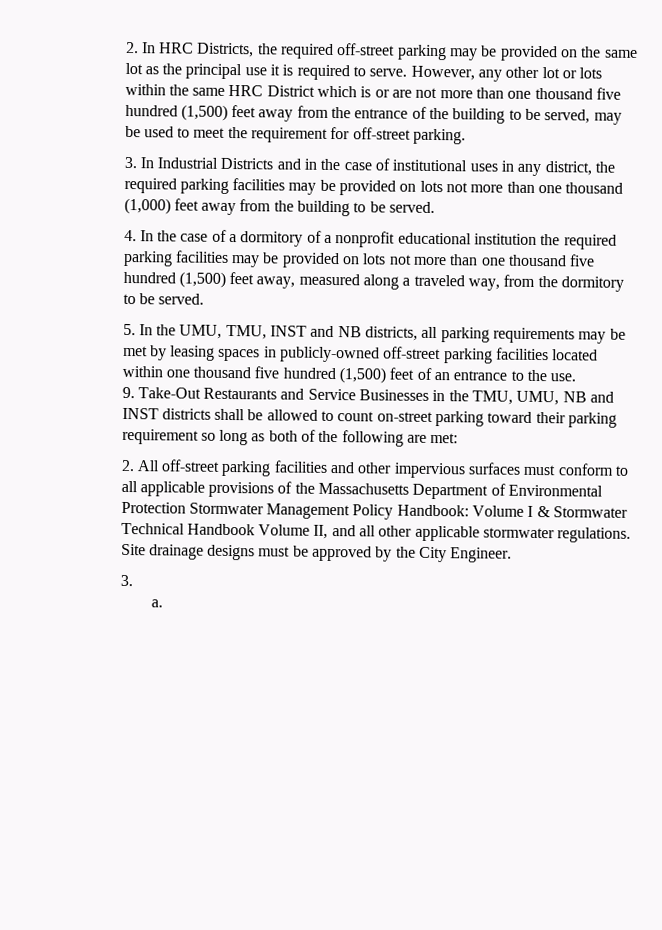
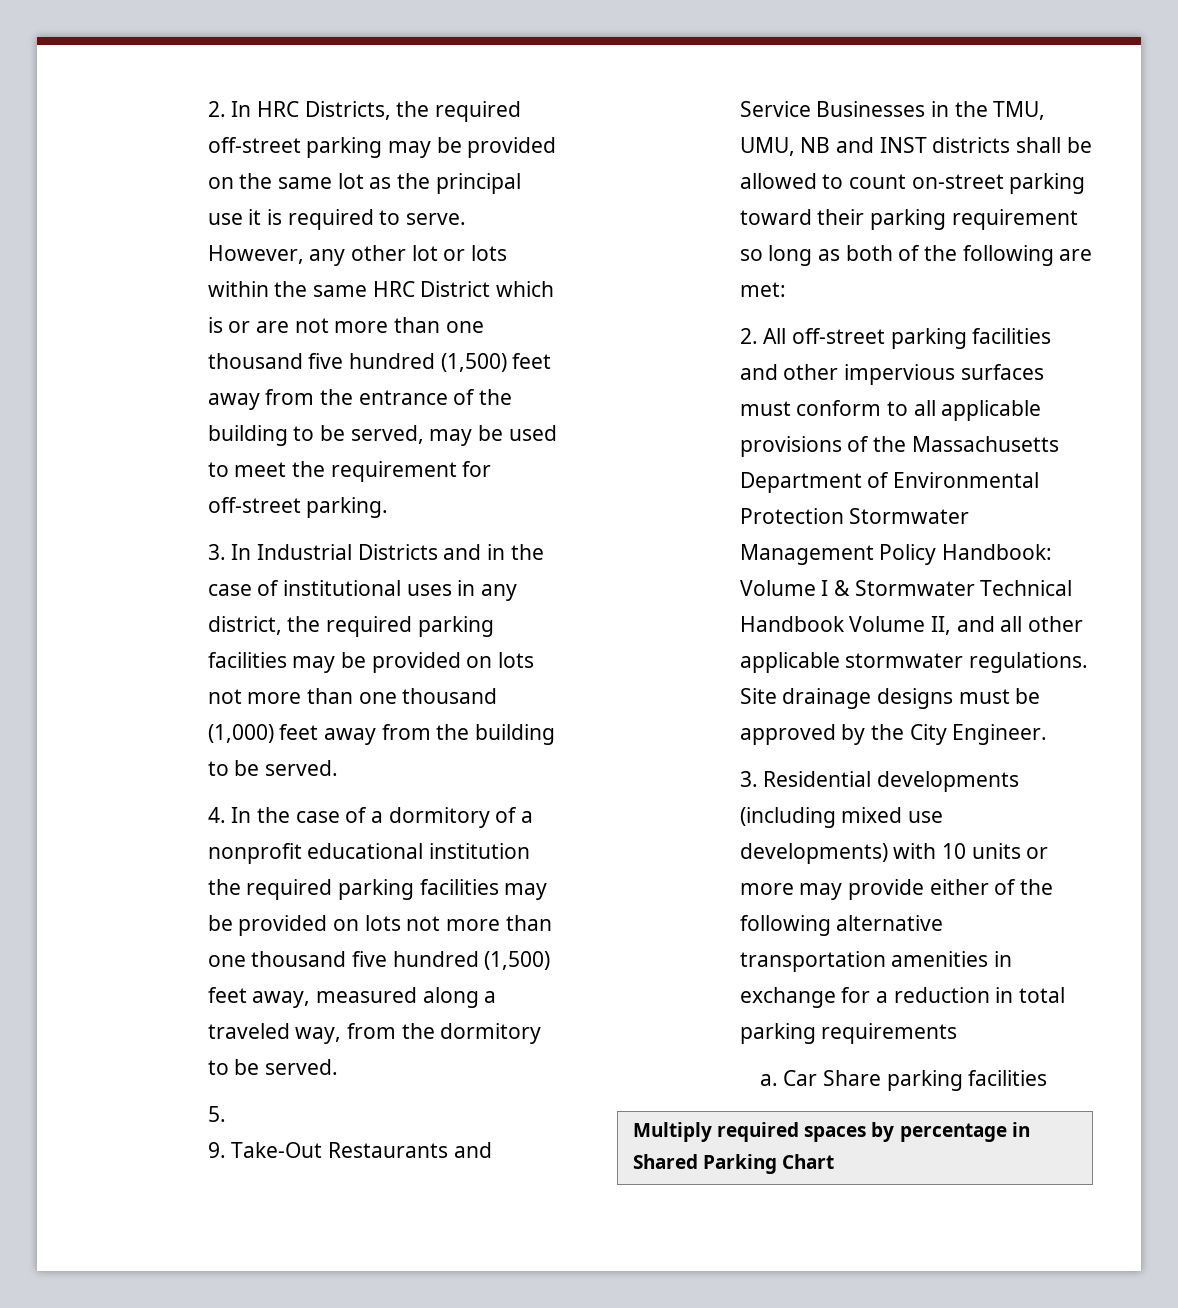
- 5. In the UMU, TMU, INST and NB districts, all parking requirements may be met by leasing spaces in publicly-owned off-street parking facilities located within one thousand five hundred (1,500) feet of an entrance to the use.
+ 5.
  Site drainage designs must be approved by the City Engineer.
- 3.
- a.
+ 3. Residential developments (including mixed use developments) with 10 units or more may provide either of the following alternative transportation amenities in exchange for a reduction in total parking requirements
+ a. Car Share parking facilities
+ Multiply required spaces by percentage in Shared Parking Chart

